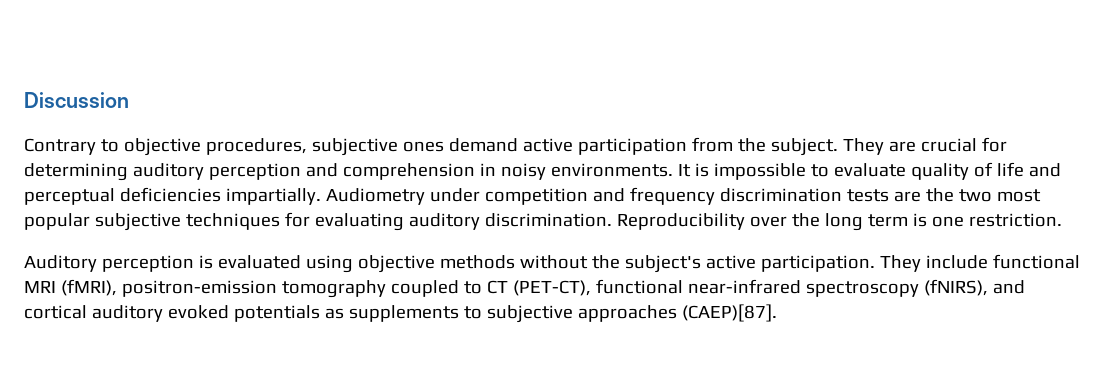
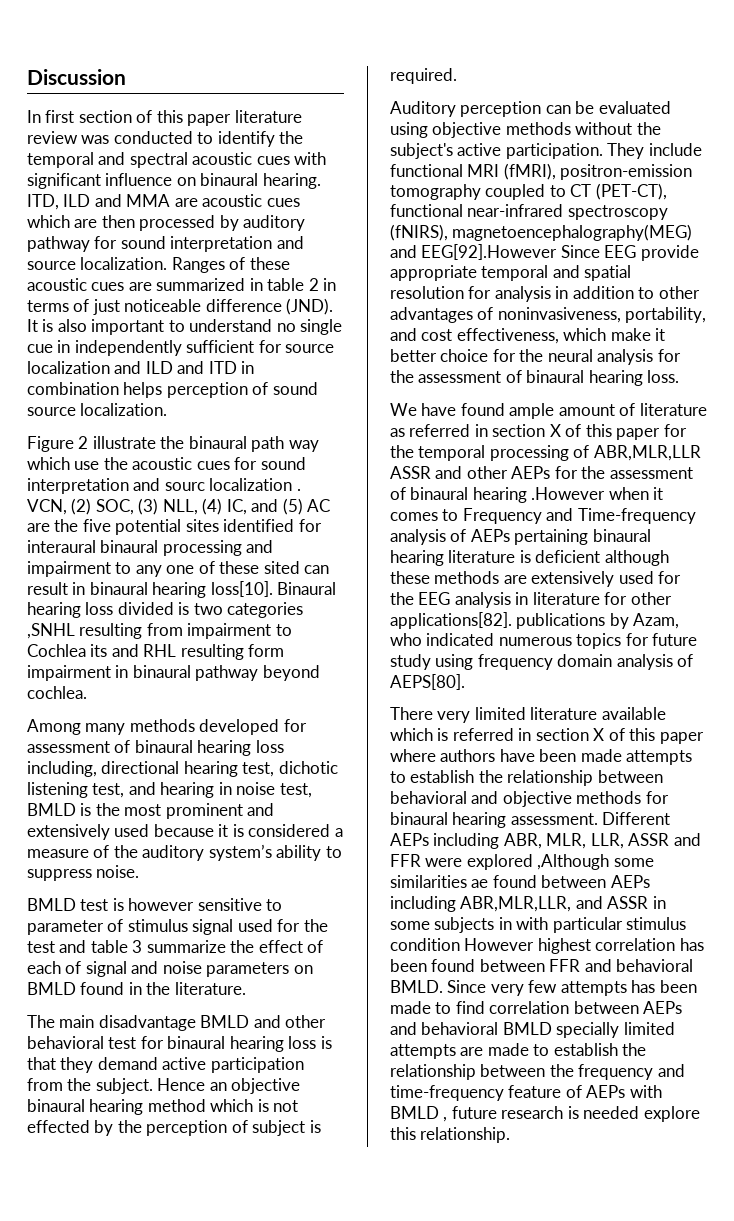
- Contrary to objective procedures, subjective ones demand active participation from the subject.
+ In first section of this paper literature review was conducted to identify the temporal and spectral acoustic cues with significant influence on binaural hearing. ITD, ILD and MMA are acoustic cues which are then processed by auditory pathway for sound interpretation and source localization. Ranges of these acoustic cues are summarized in table 2 in terms of just noticeable difference (JND). It is also important to understand no single cue in independently sufficient for source localization and ILD and ITD in combination helps perception of sound source localization.
+ Figure 2 illustrate the binaural path way which use the acoustic cues for sound interpretation and sourc localization . VCN, (2) SOC, (3) NLL, (4) IC, and (5) AC are the five potential sites identified for interaural binaural processing and impairment to any one of these sited can result in binaural hearing loss[10]. Binaural hearing loss divided is two categories ,SNHL resulting from impairment to Cochlea its and RHL resulting form impairment in binaural pathway beyond cochlea.
+ Among many methods developed for assessment of binaural hearing loss including, directional hearing test, dichotic listening test, and hearing in noise test, BMLD is the most prominent and extensively used because it is considered a measure of the auditory system’s ability to suppress noise.
+ BMLD test is however sensitive to parameter of stimulus signal used for the test and table 3 summarize the effect of each of signal and noise parameters on BMLD found in the literature.
+ The main disadvantage BMLD and other behavioral test for binaural hearing loss is that they demand active participation from the subject.
- They are crucial for determining auditory perception and comprehension in noisy environments. It is impossible to evaluate quality of life and perceptual deficiencies impartially. Audiometry under competition and frequency discrimination tests are the two most popular subjective techniques for evaluating auditory discrimination. Reproducibility over the long term is one restriction.
+ Hence an objective binaural hearing method which is not effected by the perception of subject is required.
- Auditory perception is evaluated using objective methods without the subject's active participation.
+ Auditory perception can be evaluated using objective methods without the subject's active participation.
- They include functional MRI (fMRI), positron-emission tomography coupled to CT (PET-CT), functional near-infrared spectroscopy (fNIRS), and cortical auditory evoked potentials as supplements to subjective approaches (CAEP)[87].
+ They include functional MRI (fMRI), positron-emission tomography coupled to CT (PET-CT), functional near-infrared spectroscopy (fNIRS), magnetoencephalography(MEG) and EEG[92].However Since EEG provide appropriate temporal and spatial resolution for analysis in addition to other advantages of noninvasiveness, portability, and cost effectiveness, which make it better choice for the neural analysis for the assessment of binaural hearing loss.
+ We have found ample amount of literature as referred in section X of this paper for the temporal processing of ABR,MLR,LLR ASSR and other AEPs for the assessment of binaural hearing .However when it comes to Frequency and Time-frequency analysis of AEPs pertaining binaural hearing literature is deficient although these methods are extensively used for the EEG analysis in literature for other applications[82]. publications by Azam, who indicated numerous topics for future study using frequency domain analysis of AEPS[80].
+ There very limited literature available which is referred in section X of this paper where authors have been made attempts to establish the relationship between behavioral and objective methods for binaural hearing assessment. Different AEPs including ABR, MLR, LLR, ASSR and FFR were explored ,Although some similarities ae found between AEPs including ABR,MLR,LLR, and ASSR in some subjects in with particular stimulus condition However highest correlation has been found between FFR and behavioral BMLD. Since very few attempts has been made to find correlation between AEPs and behavioral BMLD specially limited attempts are made to establish the relationship between the frequency and time-frequency feature of AEPs with BMLD , future research is needed explore this relationship.

